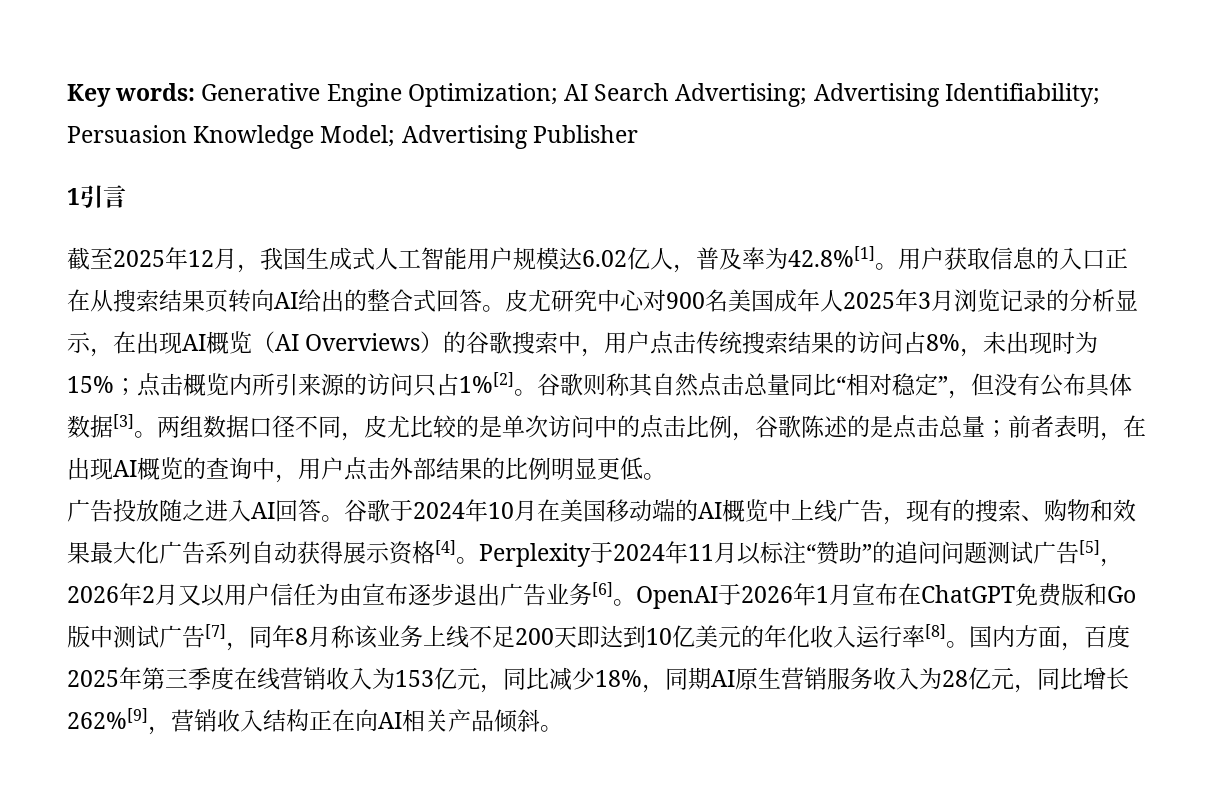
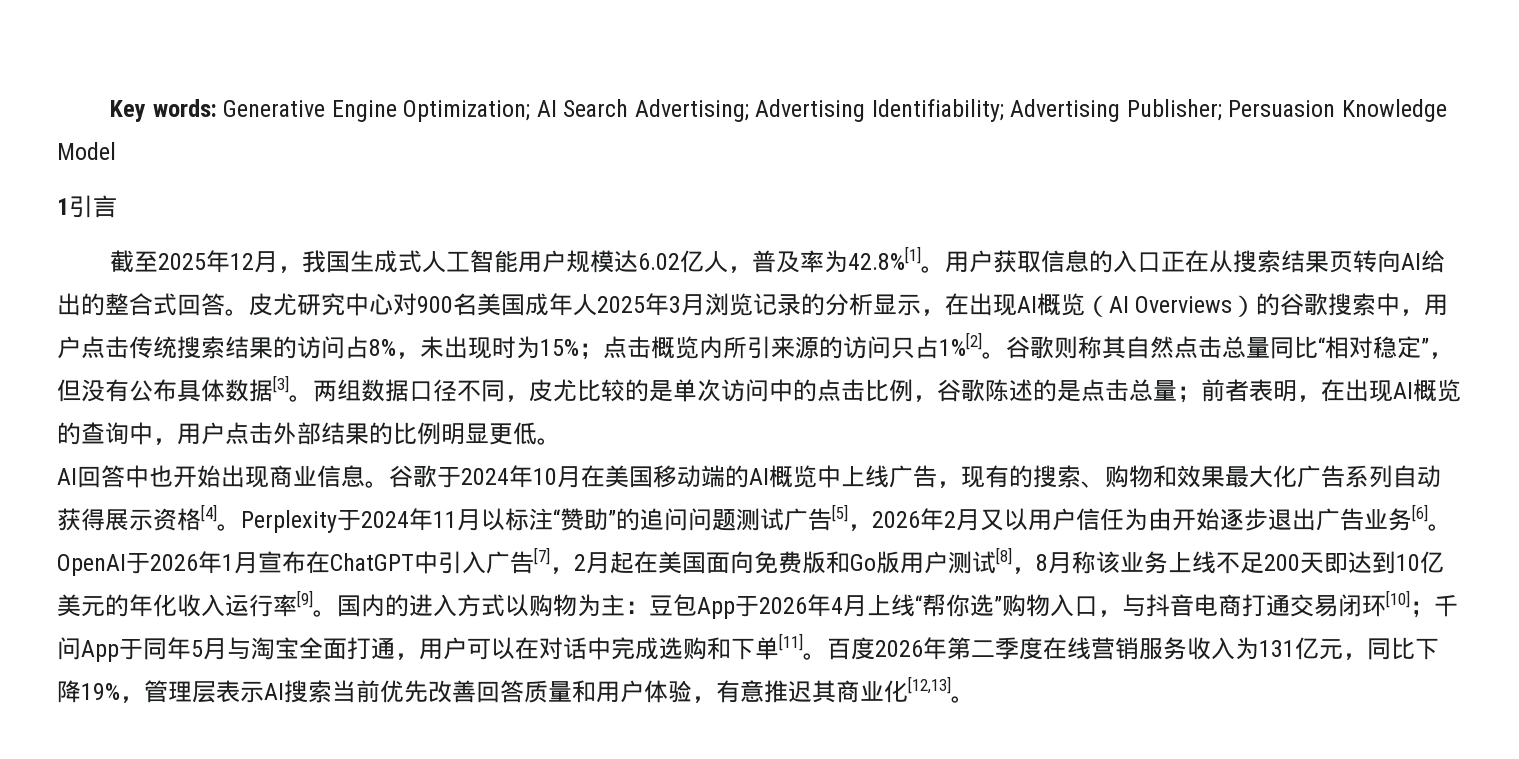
- Key words: Generative Engine Optimization; AI Search Advertising; Advertising Identifiability; Persuasion Knowledge Model; Advertising Publisher
+ Key words: Generative Engine Optimization; AI Search Advertising; Advertising Identifiability; Advertising Publisher; Persuasion Knowledge Model
- 广告投放随之进入AI回答。
+ AI回答中也开始出现商业信息。
- Perplexity于2024年11月以标注“赞助”的追问问题测试广告[5]，2026年2月又以用户信任为由宣布逐步退出广告业务[6]。
+ Perplexity于2024年11月以标注“赞助”的追问问题测试广告[5]，2026年2月又以用户信任为由开始逐步退出广告业务[6]。
- OpenAI于2026年1月宣布在ChatGPT免费版和Go版中测试广告[7]，同年8月称该业务上线不足200天即达到10亿美元的年化收入运行率[8]。国内方面，百度2025年第三季度在线营销收入为153亿元，同比减少18%，同期AI原生营销服务收入为28亿元，同比增长262%[9]，营销收入结构正在向AI相关产品倾斜。
+ OpenAI于2026年1月宣布在ChatGPT中引入广告[7]，2月起在美国面向免费版和Go版用户测试[8]，8月称该业务上线不足200天即达到10亿美元的年化收入运行率[9]。国内的进入方式以购物为主：豆包App于2026年4月上线“帮你选”购物入口，与抖音电商打通交易闭环[10]；千问App于同年5月与淘宝全面打通，用户可以在对话中完成选购和下单[11]。百度2026年第二季度在线营销服务收入为131亿元，同比下降19%，管理层表示AI搜索当前优先改善回答质量和用户体验，有意推迟其商业化[12,13]。

